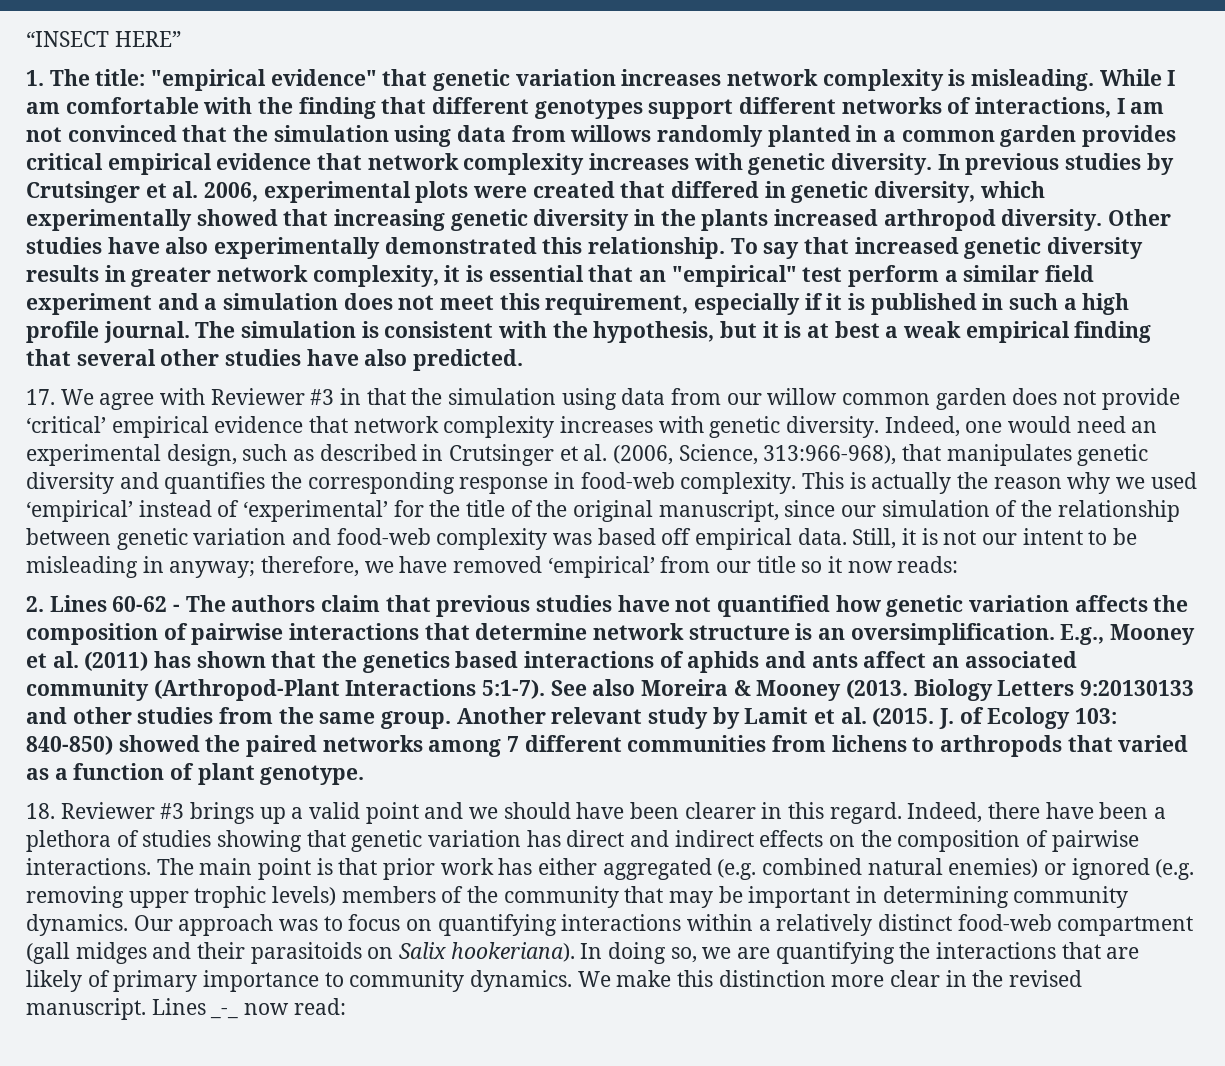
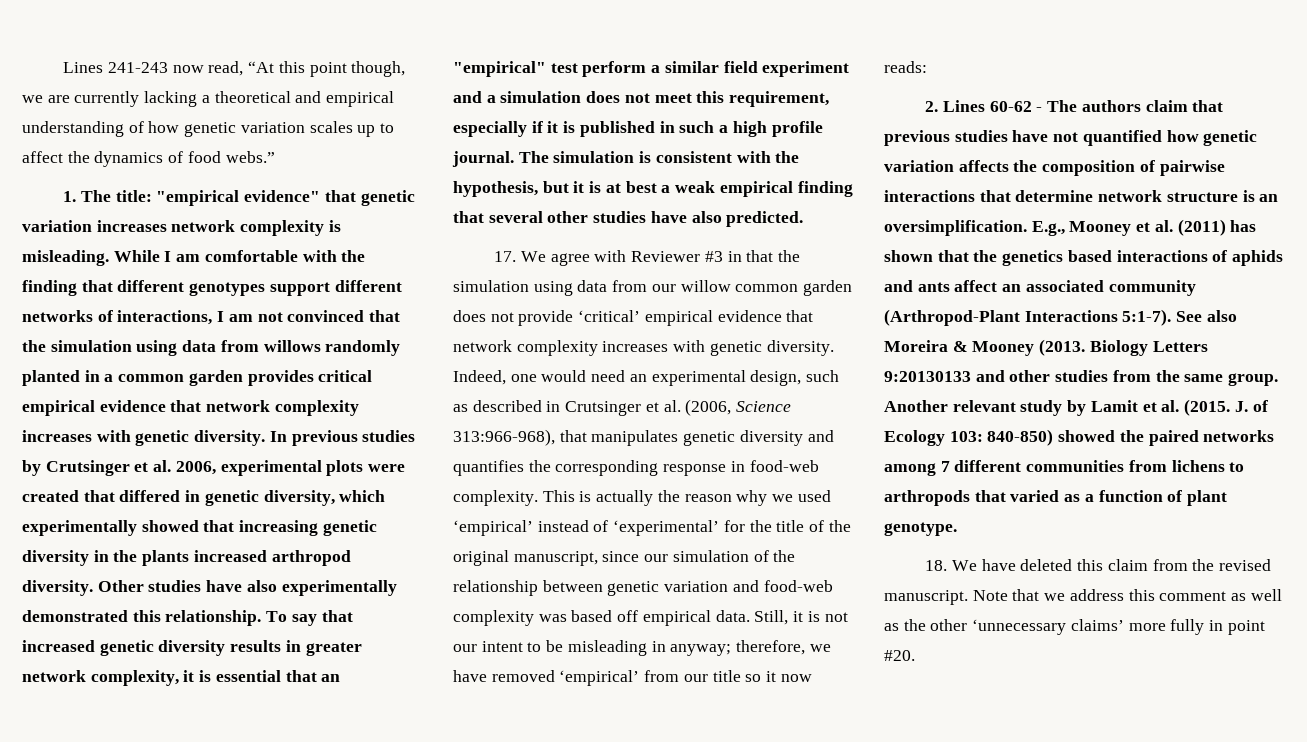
- “INSECT HERE”
+ Lines 241-243 now read, “At this point though, we are currently lacking a theoretical and empirical understanding of how genetic variation scales up to affect the dynamics of food webs.”
- Indeed, one would need an experimental design, such as described in Crutsinger et al. (2006, Science, 313:966-968), that manipulates genetic diversity and quantifies the corresponding response in food-web complexity.
+ Indeed, one would need an experimental design, such as described in Crutsinger et al. (2006, Science 313:966-968), that manipulates genetic diversity and quantifies the corresponding response in food-web complexity.
- 18. Reviewer #3 brings up a valid point and we should have been clearer in this regard. Indeed, there have been a plethora of studies showing that genetic variation has direct and indirect effects on the composition of pairwise interactions. The main point is that prior work has either aggregated (e.g. combined natural enemies) or ignored (e.g. removing upper trophic levels) members of the community that may be important in determining community dynamics. Our approach was to focus on quantifying interactions within a relatively distinct food-web compartment (gall midges and their parasitoids on Salix hookeriana). In doing so, we are quantifying the interactions that are likely of primary importance to community dynamics. We make this distinction more clear in the revised manuscript. Lines _-_ now read:
+ 18. We have deleted this claim from the revised manuscript. Note that we address this comment as well as the other ‘unnecessary claims’ more fully in point #20.

